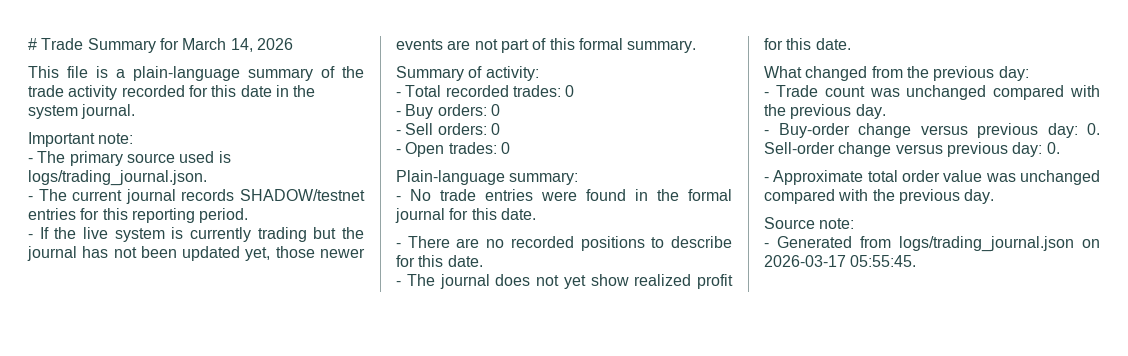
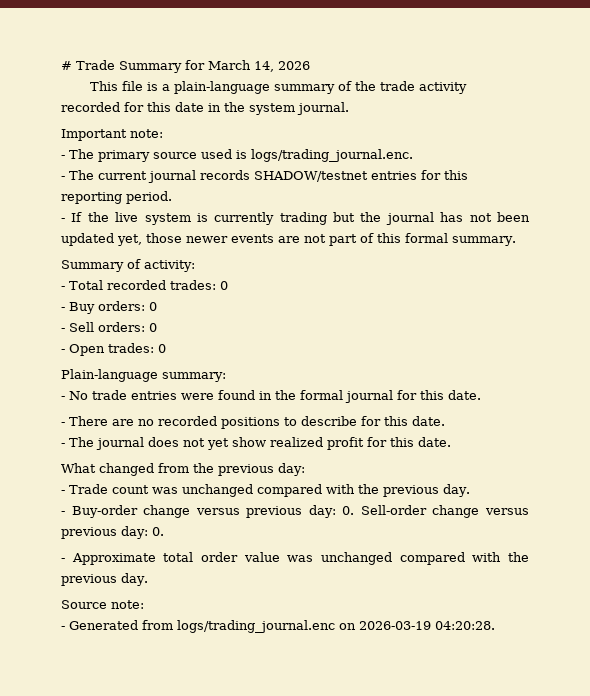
- - The primary source used is logs/trading_journal.json.
+ - The primary source used is logs/trading_journal.enc.
- - Generated from logs/trading_journal.json on 2026-03-17 05:55:45.
+ - Generated from logs/trading_journal.enc on 2026-03-19 04:20:28.

